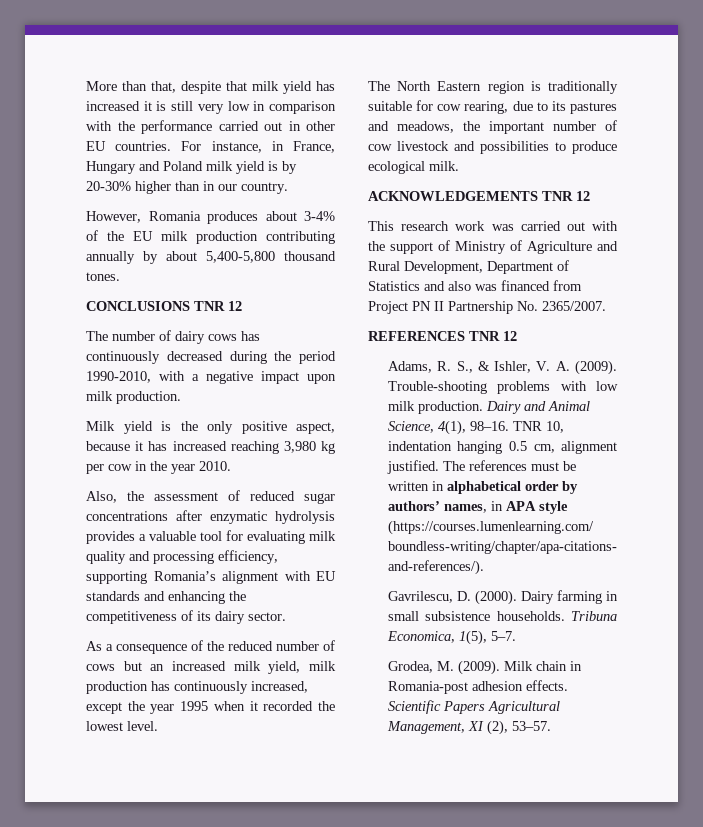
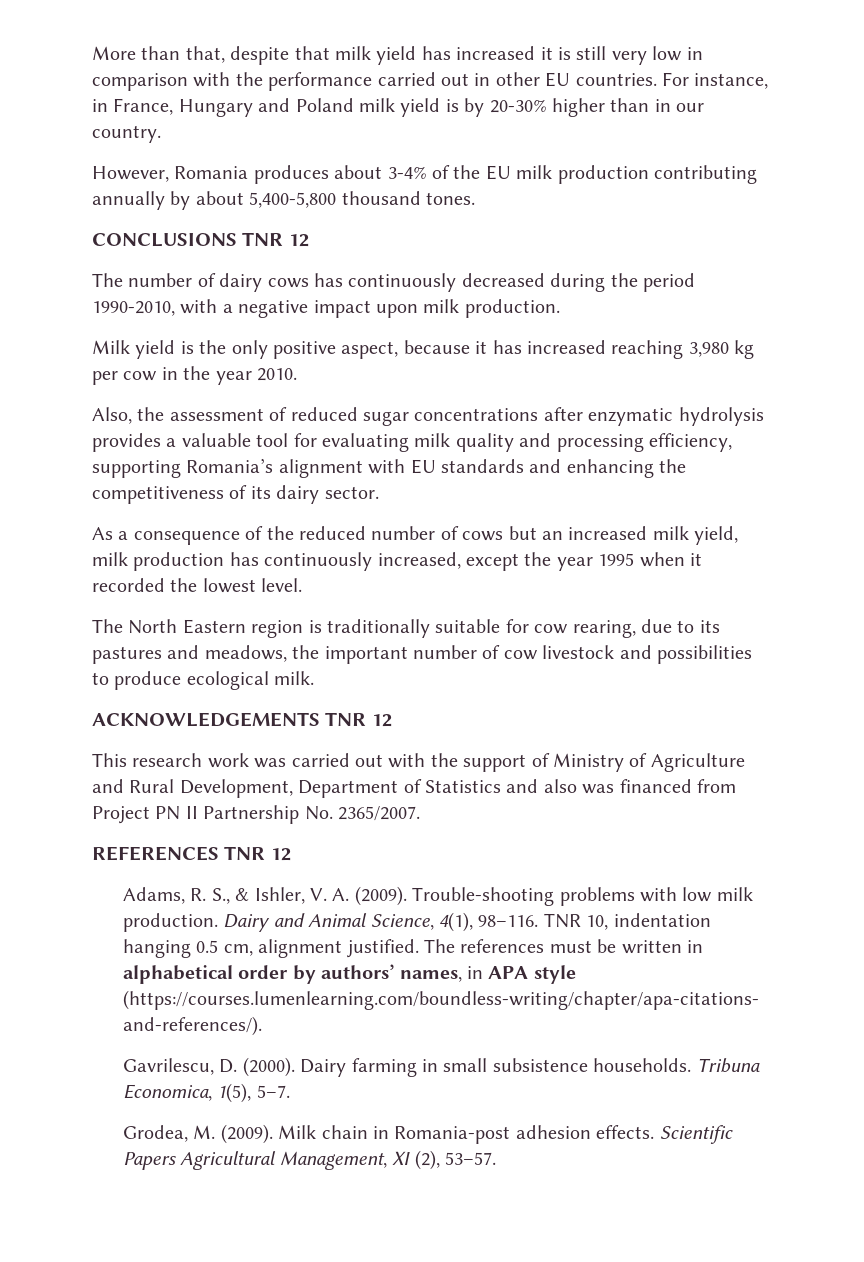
- Dairy and Animal Science, 4(1), 98–16.
+ Dairy and Animal Science, 4(1), 98–116.

